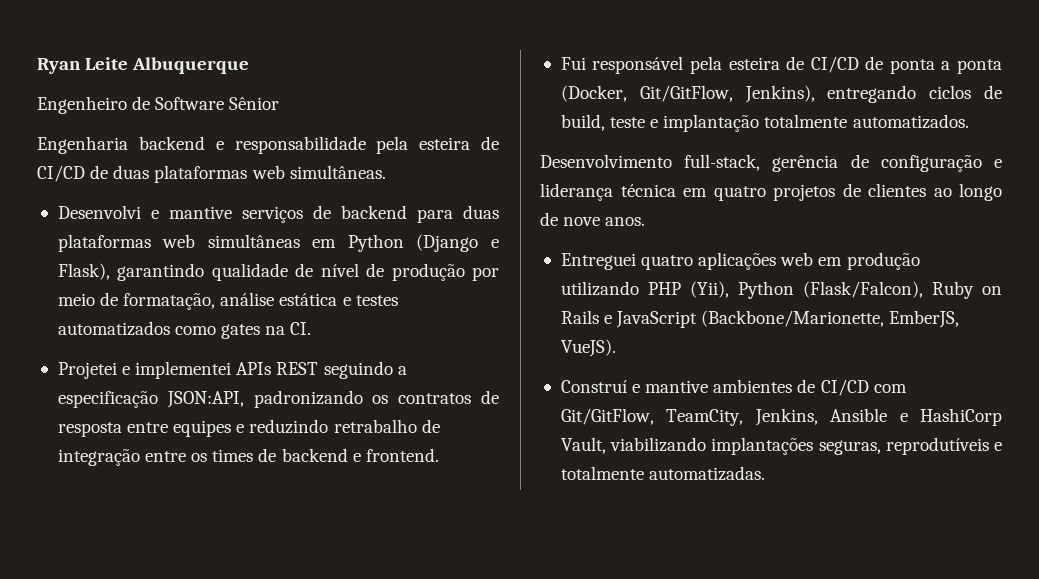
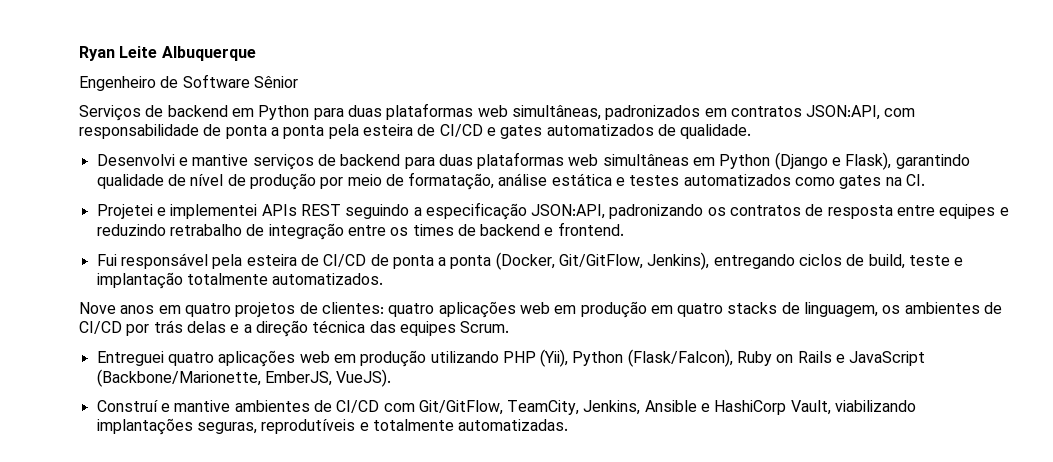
- Engenharia backend e responsabilidade pela esteira de CI/CD de duas plataformas web simultâneas.
+ Serviços de backend em Python para duas plataformas web simultâneas, padronizados em contratos JSON:API, com responsabilidade de ponta a ponta pela esteira de CI/CD e gates automatizados de qualidade.
- Desenvolvimento full-stack, gerência de configuração e liderança técnica em quatro projetos de clientes ao longo de nove anos.
+ Nove anos em quatro projetos de clientes: quatro aplicações web em produção em quatro stacks de linguagem, os ambientes de CI/CD por trás delas e a direção técnica das equipes Scrum.

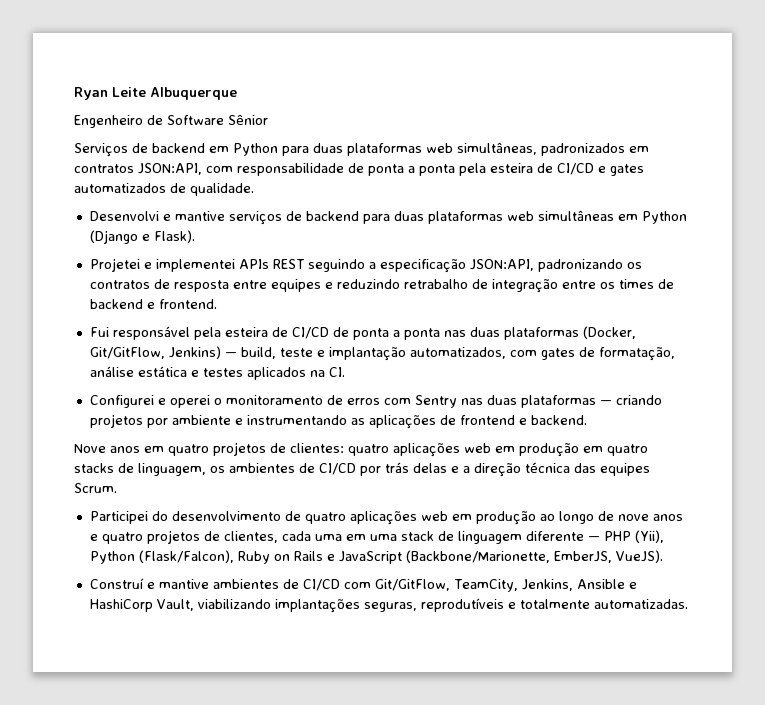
- Desenvolvi e mantive serviços de backend para duas plataformas web simultâneas em Python (Django e Flask), garantindo qualidade de nível de produção por meio de formatação, análise estática e testes automatizados como gates na CI.
+ Desenvolvi e mantive serviços de backend para duas plataformas web simultâneas em Python (Django e Flask).
- Fui responsável pela esteira de CI/CD de ponta a ponta (Docker, Git/GitFlow, Jenkins), entregando ciclos de build, teste e implantação totalmente automatizados.
+ Fui responsável pela esteira de CI/CD de ponta a ponta nas duas plataformas (Docker, Git/GitFlow, Jenkins) — build, teste e implantação automatizados, com gates de formatação, análise estática e testes aplicados na CI.
+ Configurei e operei o monitoramento de erros com Sentry nas duas plataformas — criando projetos por ambiente e instrumentando as aplicações de frontend e backend.
- Entreguei quatro aplicações web em produção utilizando PHP (Yii), Python (Flask/Falcon), Ruby on Rails e JavaScript (Backbone/Marionette, EmberJS, VueJS).
+ Participei do desenvolvimento de quatro aplicações web em produção ao longo de nove anos e quatro projetos de clientes, cada uma em uma stack de linguagem diferente — PHP (Yii), Python (Flask/Falcon), Ruby on Rails e JavaScript (Backbone/Marionette, EmberJS, VueJS).

